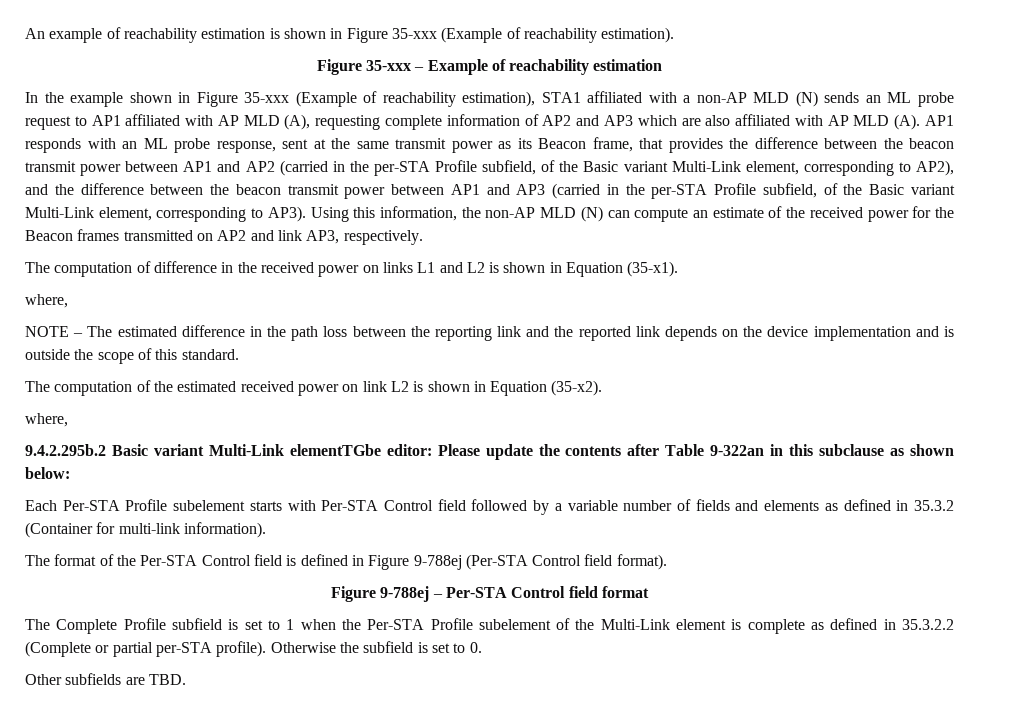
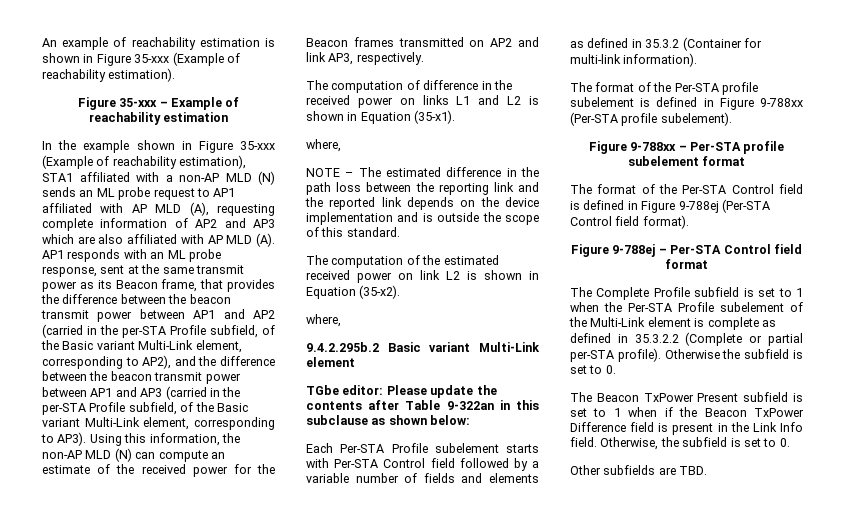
- 9.4.2.295b.2 Basic variant Multi-Link elementTGbe editor: Please update the contents after Table 9-322an in this subclause as shown below:
+ 9.4.2.295b.2 Basic variant Multi-Link element
+ TGbe editor: Please update the contents after Table 9-322an in this subclause as shown below:
+ The format of the Per-STA profile subelement is defined in Figure 9-788xx (Per-STA profile subelement).
+ Figure 9-788xx – Per-STA profile subelement format
+ The Beacon TxPower Present subfield is set to 1 when if the Beacon TxPower Difference field is present in the Link Info field. Otherwise, the subfield is set to 0.

